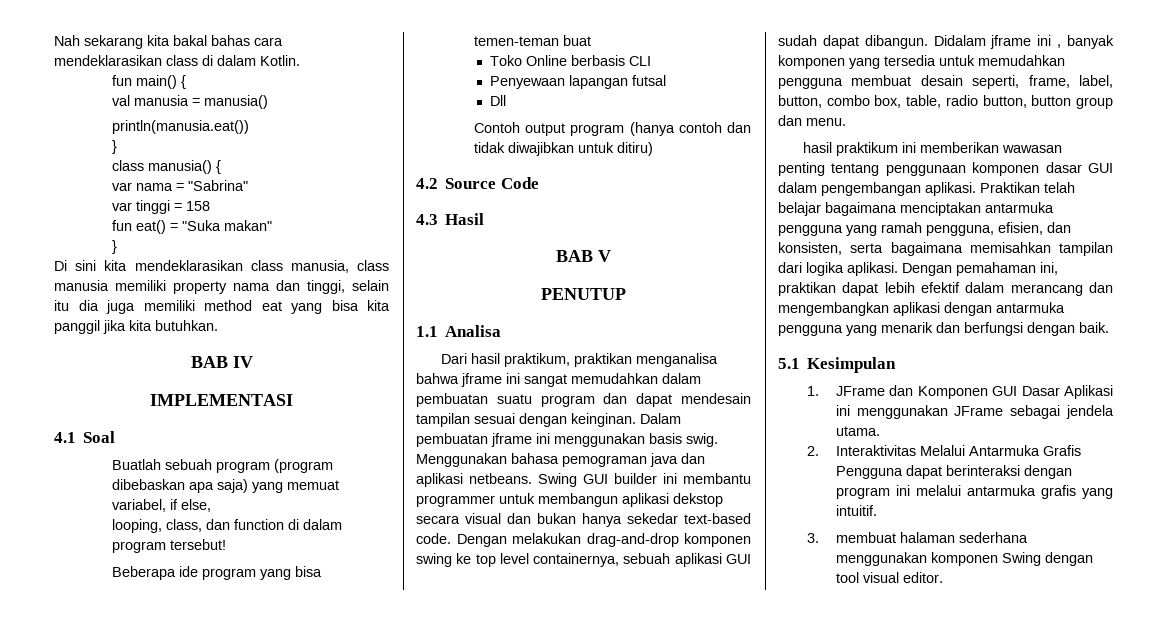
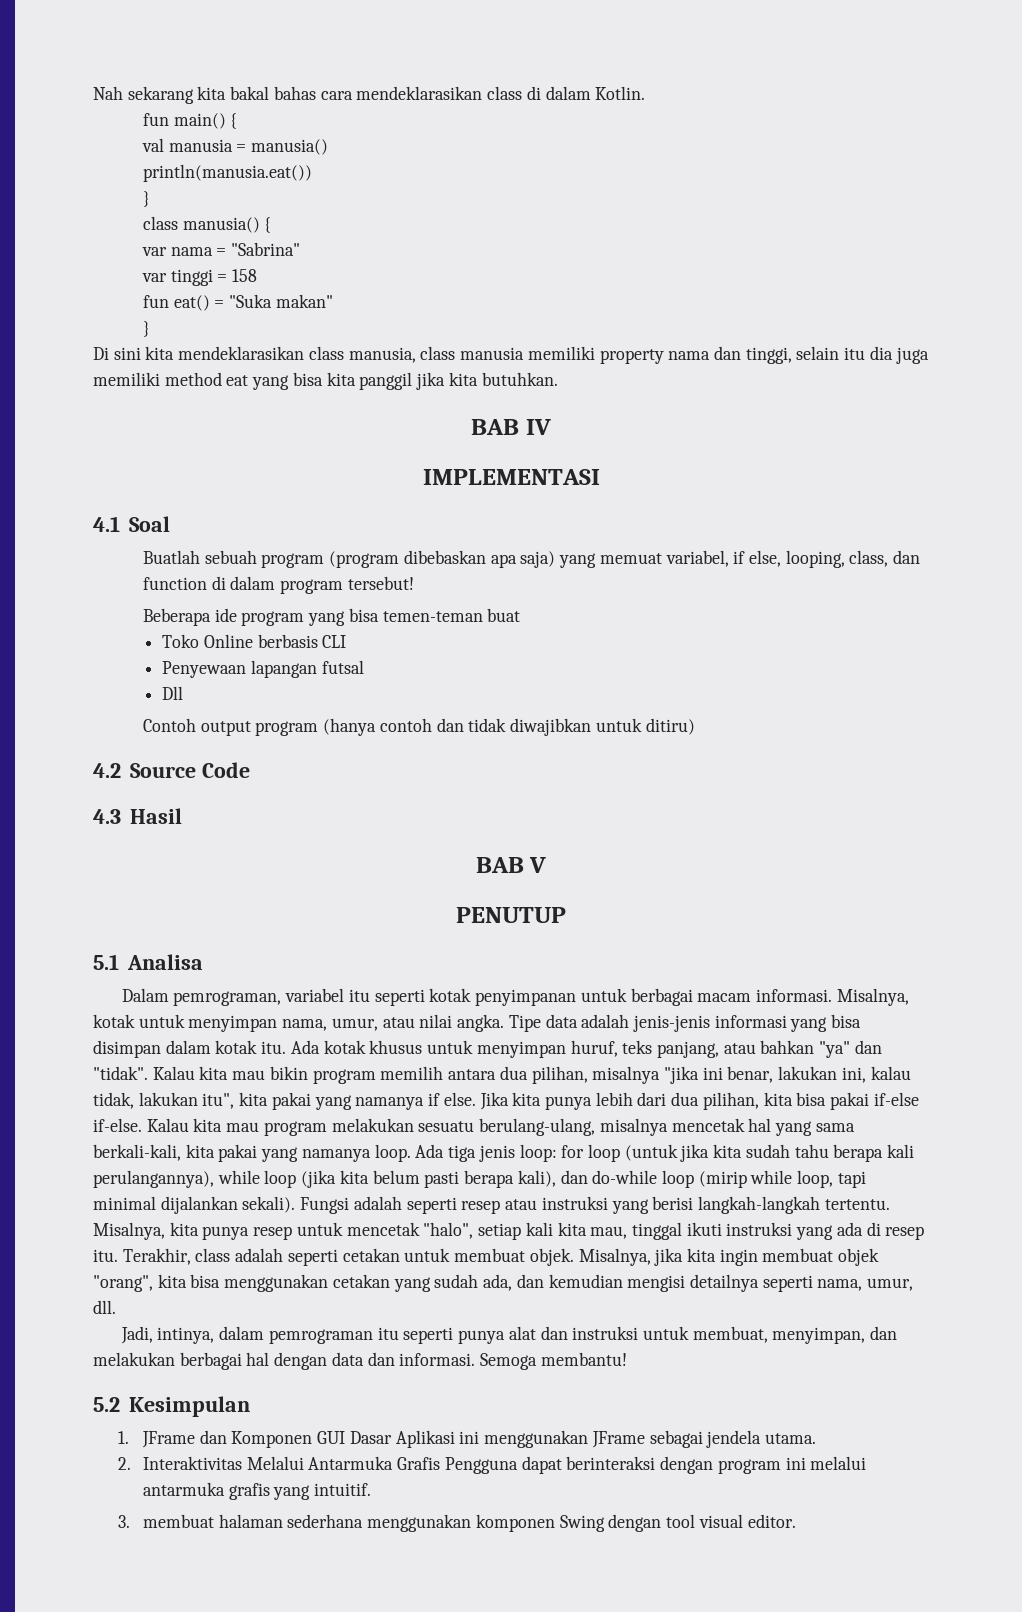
- Buatlah sebuah program (program dibebaskan apa saja) yang memuat variabel, if else,
- looping, class, dan function di dalam program tersebut!
+ Buatlah sebuah program (program dibebaskan apa saja) yang memuat variabel, if else, looping, class, dan function di dalam program tersebut!
- 1.1 Analisa
+ 5.1 Analisa
- Dari hasil praktikum, praktikan menganalisa bahwa jframe ini sangat memudahkan dalam pembuatan suatu program dan dapat mendesain tampilan sesuai dengan keinginan. Dalam pembuatan jframe ini menggunakan basis swig. Menggunakan bahasa pemograman java dan aplikasi netbeans. Swing GUI builder ini membantu programmer untuk membangun aplikasi dekstop secara visual dan bukan hanya sekedar text-based code. Dengan melakukan drag-and-drop komponen swing ke top level containernya, sebuah aplikasi GUI sudah dapat dibangun. Didalam jframe ini , banyak komponen yang tersedia untuk memudahkan pengguna membuat desain seperti, frame, label, button, combo box, table, radio button, button group dan menu.
- hasil praktikum ini memberikan wawasan penting tentang penggunaan komponen dasar GUI dalam pengembangan aplikasi. Praktikan telah belajar bagaimana menciptakan antarmuka pengguna yang ramah pengguna, efisien, dan konsisten, serta bagaimana memisahkan tampilan dari logika aplikasi. Dengan pemahaman ini, praktikan dapat lebih efektif dalam merancang dan mengembangkan aplikasi dengan antarmuka pengguna yang menarik dan berfungsi dengan baik.
- 5.1 Kesimpulan
+ Dalam pemrograman, variabel itu seperti kotak penyimpanan untuk berbagai macam informasi. Misalnya, kotak untuk menyimpan nama, umur, atau nilai angka. Tipe data adalah jenis-jenis informasi yang bisa disimpan dalam kotak itu. Ada kotak khusus untuk menyimpan huruf, teks panjang, atau bahkan "ya" dan "tidak". Kalau kita mau bikin program memilih antara dua pilihan, misalnya "jika ini benar, lakukan ini, kalau tidak, lakukan itu", kita pakai yang namanya if else. Jika kita punya lebih dari dua pilihan, kita bisa pakai if-else if-else. Kalau kita mau program melakukan sesuatu berulang-ulang, misalnya mencetak hal yang sama berkali-kali, kita pakai yang namanya loop. Ada tiga jenis loop: for loop (untuk jika kita sudah tahu berapa kali perulangannya), while loop (jika kita belum pasti berapa kali), dan do-while loop (mirip while loop, tapi minimal dijalankan sekali). Fungsi adalah seperti resep atau instruksi yang berisi langkah-langkah tertentu. Misalnya, kita punya resep untuk mencetak "halo", setiap kali kita mau, tinggal ikuti instruksi yang ada di resep itu. Terakhir, class adalah seperti cetakan untuk membuat objek. Misalnya, jika kita ingin membuat objek "orang", kita bisa menggunakan cetakan yang sudah ada, dan kemudian mengisi detailnya seperti nama, umur, dll.
+ Jadi, intinya, dalam pemrograman itu seperti punya alat dan instruksi untuk membuat, menyimpan, dan melakukan berbagai hal dengan data dan informasi. Semoga membantu!
+ 5.2 Kesimpulan

